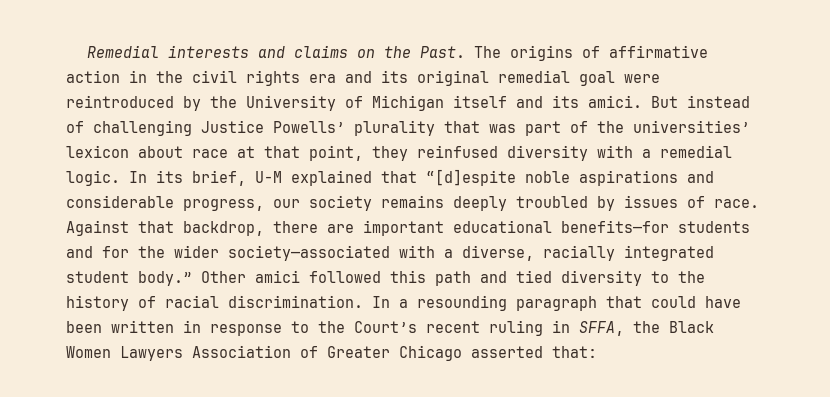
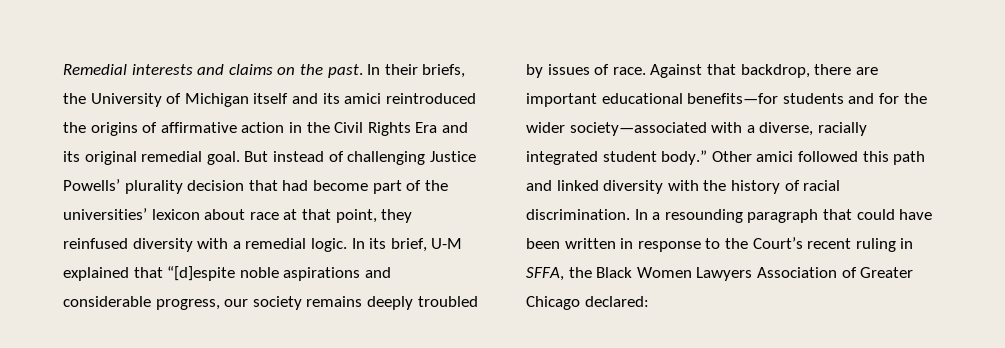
- Remedial interests and claims on the Past. The origins of affirmative action in the civil rights era and its original remedial goal were reintroduced by the University of Michigan itself and its amici.
+ Remedial interests and claims on the past. In their briefs, the University of Michigan itself and its amici reintroduced the origins of affirmative action in the Civil Rights Era and its original remedial goal.
- But instead of challenging Justice Powells’ plurality that was part of the universities’ lexicon about race at that point, they reinfused diversity with a remedial logic.
+ But instead of challenging Justice Powells’ plurality decision that had become part of the universities’ lexicon about race at that point, they reinfused diversity with a remedial logic.
- Other amici followed this path and tied diversity to the history of racial discrimination.
+ Other amici followed this path and linked diversity with the history of racial discrimination.
- In a resounding paragraph that could have been written in response to the Court’s recent ruling in SFFA, the Black Women Lawyers Association of Greater Chicago asserted that:
+ In a resounding paragraph that could have been written in response to the Court’s recent ruling in SFFA, the Black Women Lawyers Association of Greater Chicago declared:

